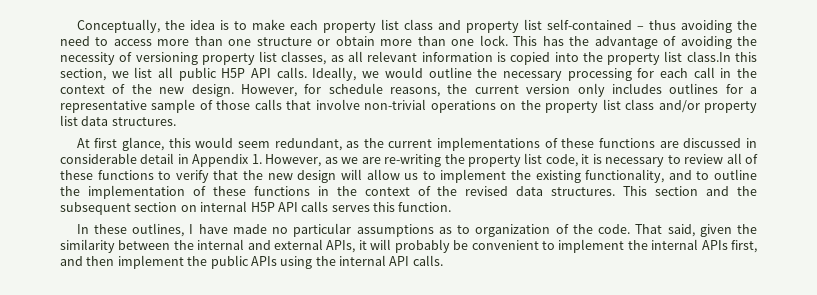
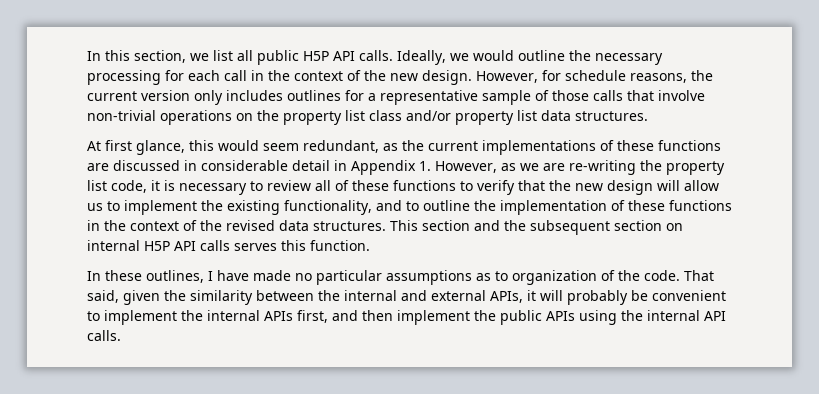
- Conceptually, the idea is to make each property list class and property list self-contained – thus avoiding the need to access more than one structure or obtain more than one lock. This has the advantage of avoiding the necessity of versioning property list classes, as all relevant information is copied into the property list class.In this section, we list all public H5P API calls.
+ In this section, we list all public H5P API calls.

